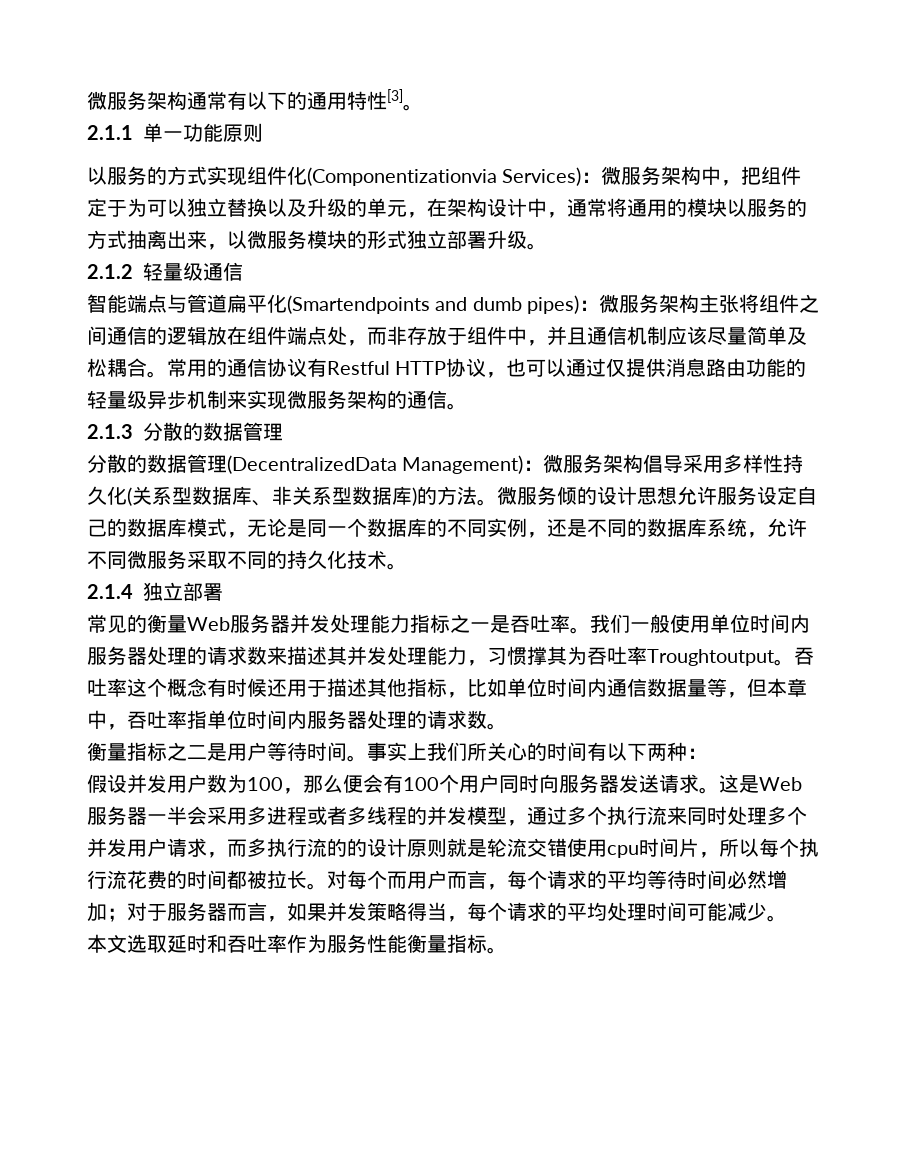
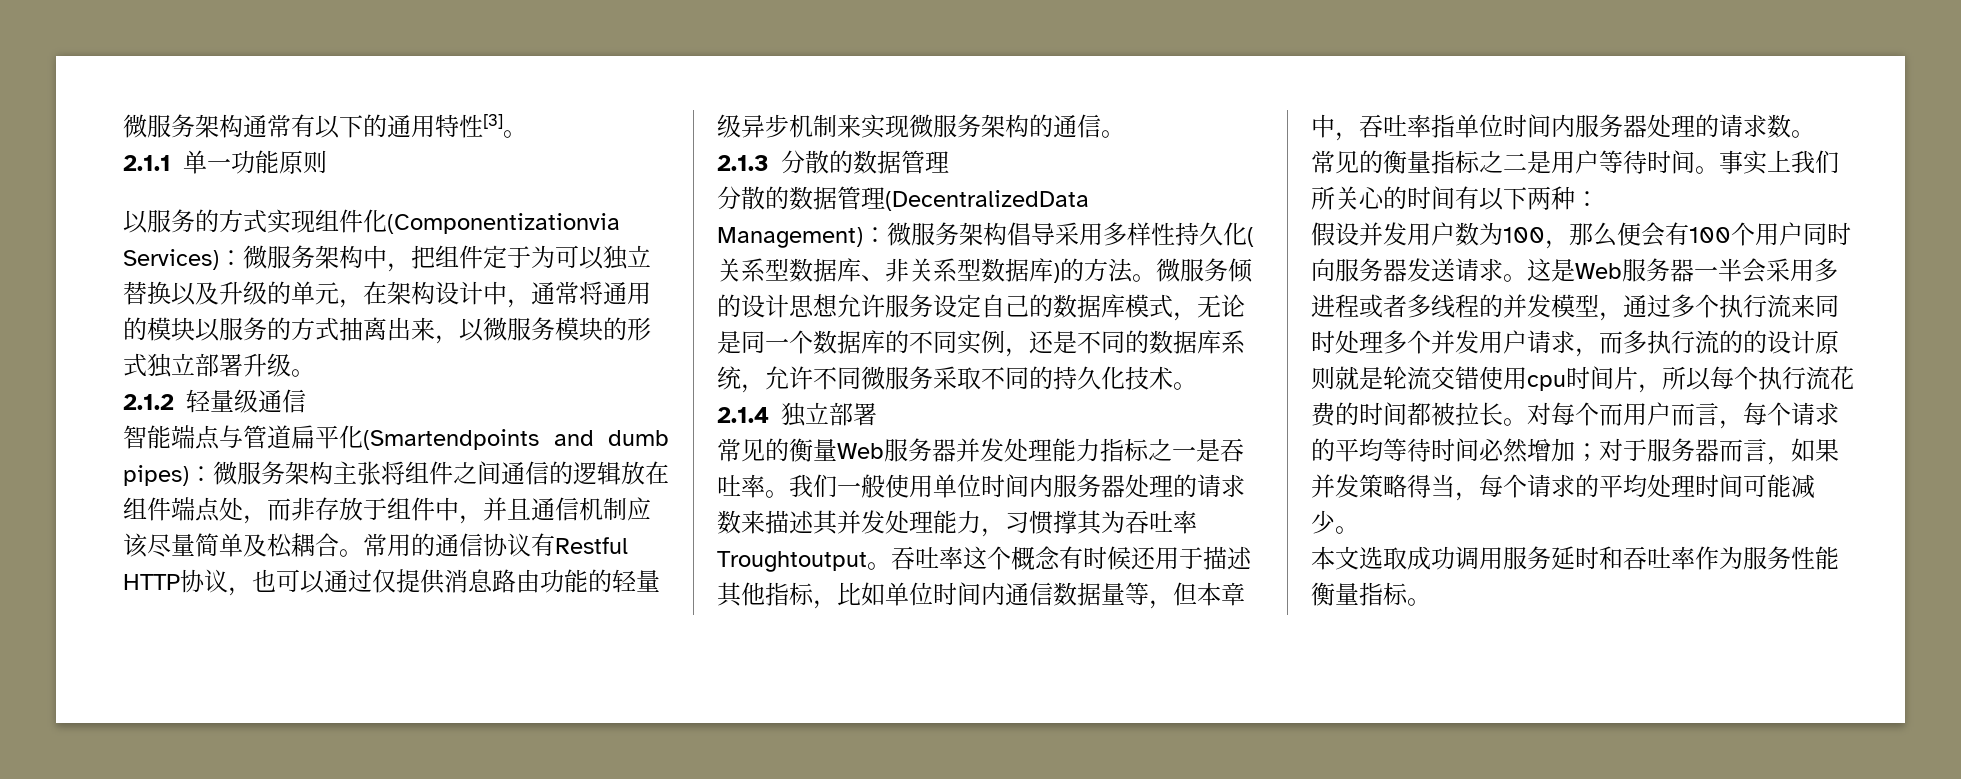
- 衡量指标之二是用户等待时间。
+ 常见的衡量指标之二是用户等待时间。
- 本文选取延时和吞吐率作为服务性能衡量指标。
+ 本文选取成功调用服务延时和吞吐率作为服务性能衡量指标。

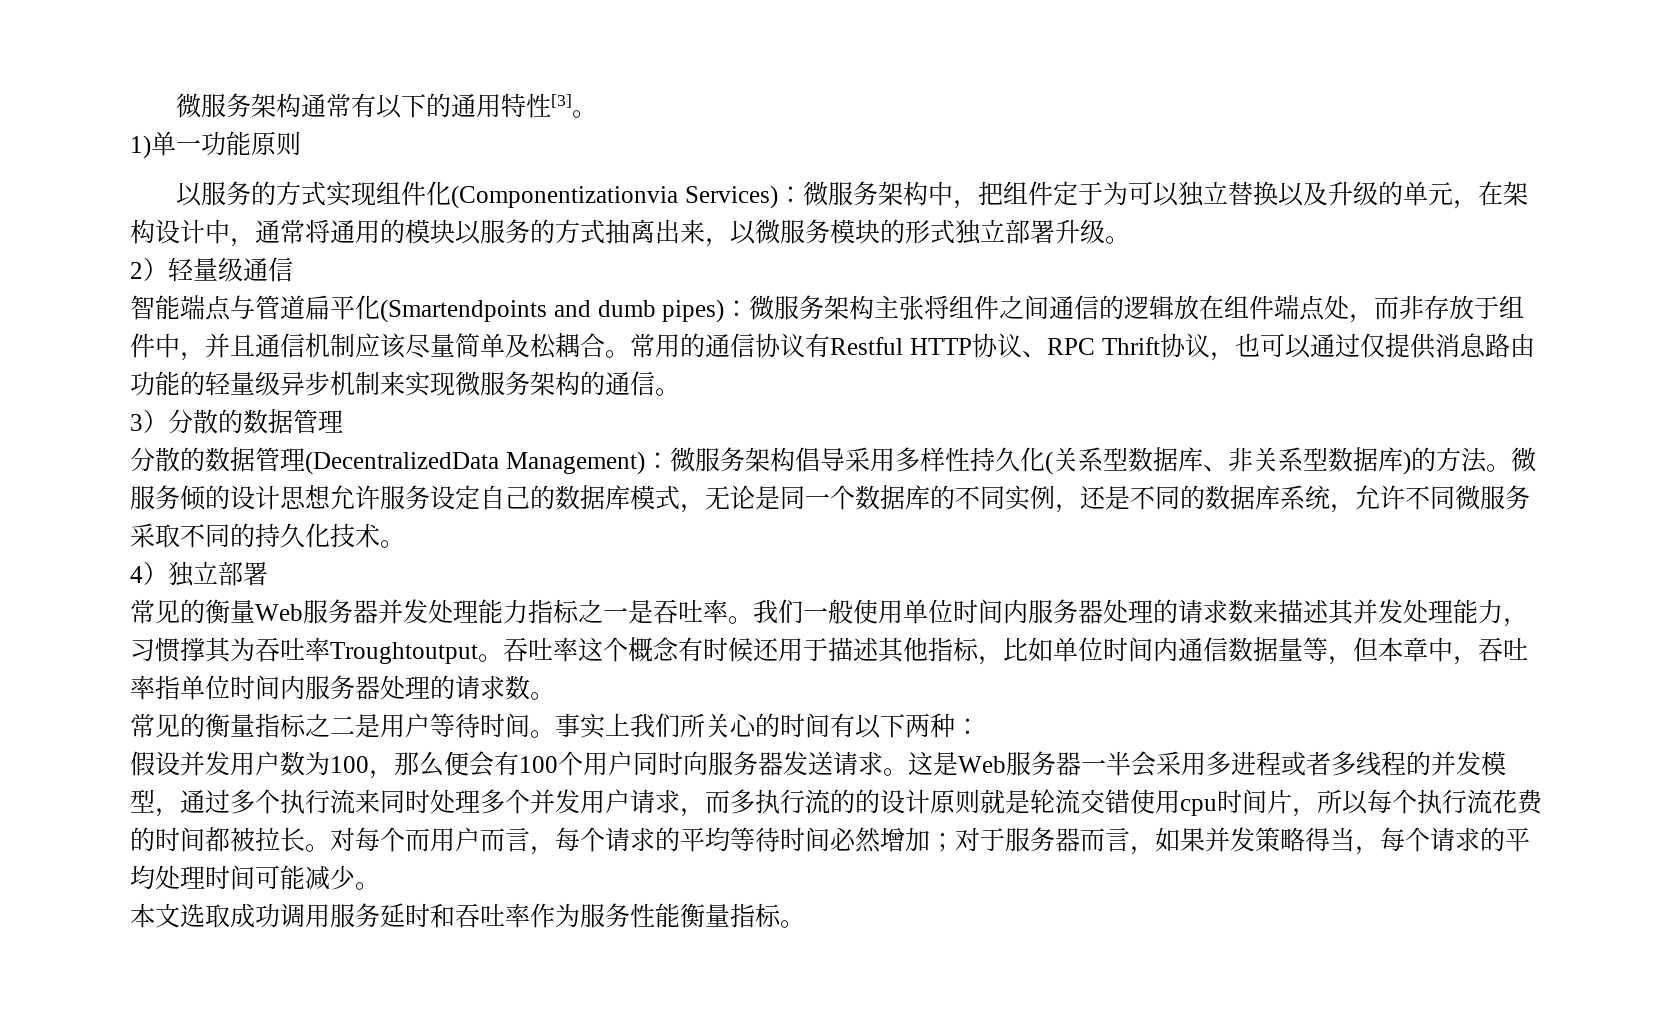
- 2.1.1单一功能原则
+ 1)单一功能原则
- 2.1.2轻量级通信
+ 2）轻量级通信
- 常用的通信协议有Restful HTTP协议，也可以通过仅提供消息路由功能的轻量级异步机制来实现微服务架构的通信。
+ 常用的通信协议有Restful HTTP协议、RPC Thrift协议，也可以通过仅提供消息路由功能的轻量级异步机制来实现微服务架构的通信。
- 2.1.3分散的数据管理
+ 3）分散的数据管理
- 2.1.4独立部署
+ 4）独立部署

